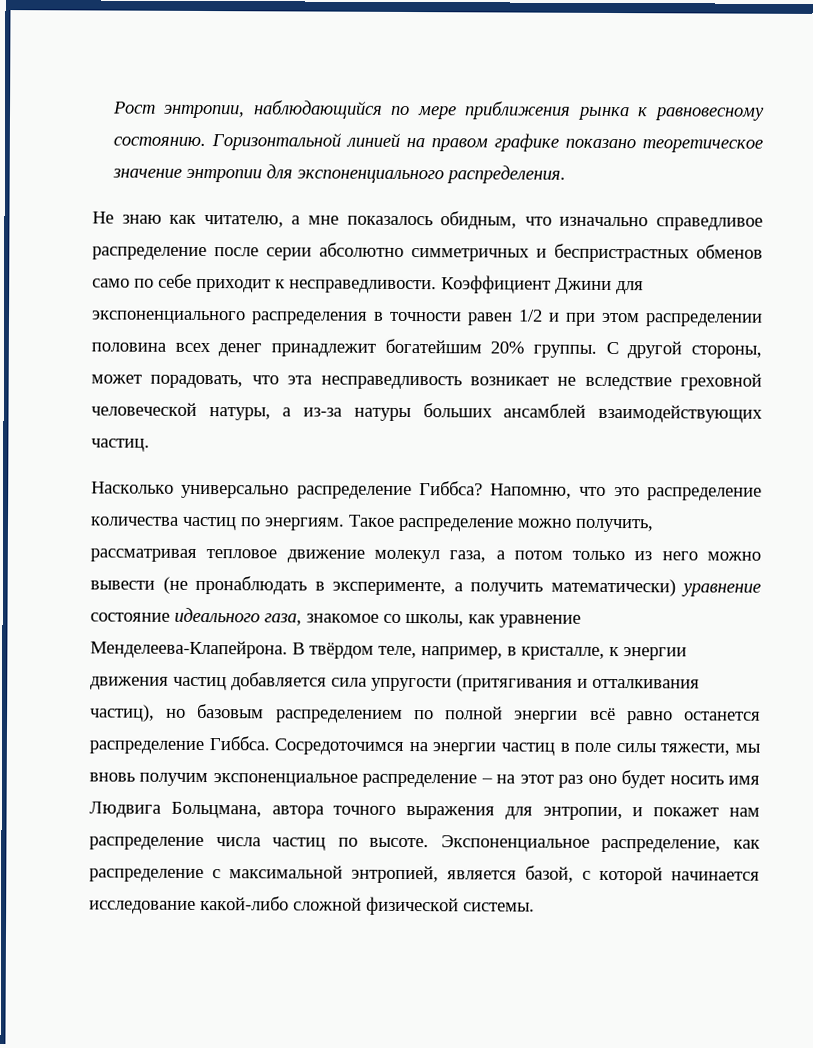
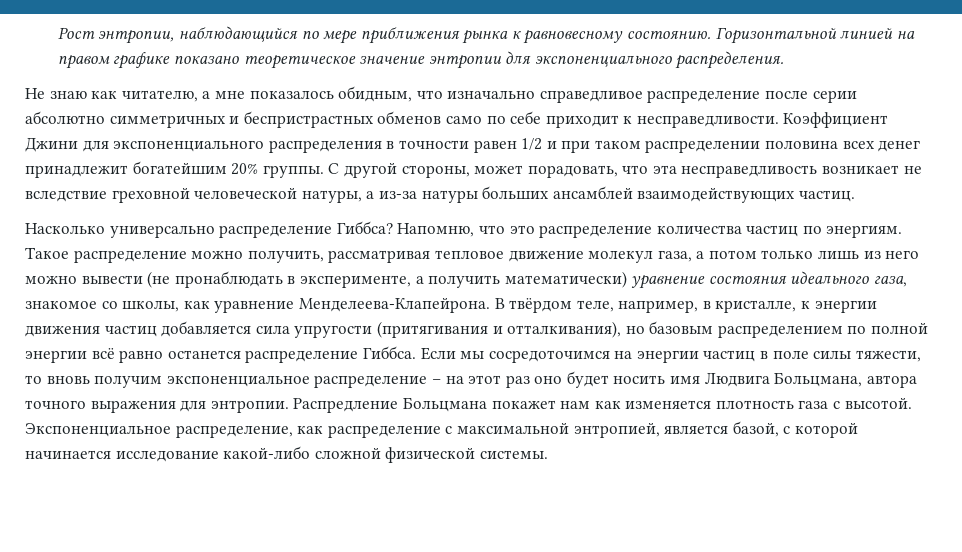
- Коэффициент Джини для экспоненциального распределения в точности равен 1/2 и при этом распределении половина всех денег принадлежит богатейшим 20% группы.
+ Коэффициент Джини для экспоненциального распределения в точности равен 1/2 и при таком распределении половина всех денег принадлежит богатейшим 20% группы.
- Такое распределение можно получить, рассматривая тепловое движение молекул газа, а потом только из него можно вывести (не пронаблюдать в эксперименте, а получить математически) уравнение состояние идеального газа, знакомое со школы, как уравнение Менделеева-Клапейрона.
+ Такое распределение можно получить, рассматривая тепловое движение молекул газа, а потом только лишь из него можно вывести (не пронаблюдать в эксперименте, а получить математически) уравнение состояния идеального газа, знакомое со школы, как уравнение Менделеева-Клапейрона.
- В твёрдом теле, например, в кристалле, к энергии движения частиц добавляется сила упругости (притягивания и отталкивания частиц), но базовым распределением по полной энергии всё равно останется распределение Гиббса.
+ В твёрдом теле, например, в кристалле, к энергии движения частиц добавляется сила упругости (притягивания и отталкивания), но базовым распределением по полной энергии всё равно останется распределение Гиббса.
- Сосредоточимся на энергии частиц в поле силы тяжести, мы вновь получим экспоненциальное распределение – на этот раз оно будет носить имя Людвига Больцмана, автора точного выражения для энтропии, и покажет нам распределение числа частиц по высоте.
+ Если мы сосредоточимся на энергии частиц в поле силы тяжести, то вновь получим экспоненциальное распределение – на этот раз оно будет носить имя Людвига Больцмана, автора точного выражения для энтропии. Распредление Больцмана покажет нам как изменяется плотность газа с высотой.

